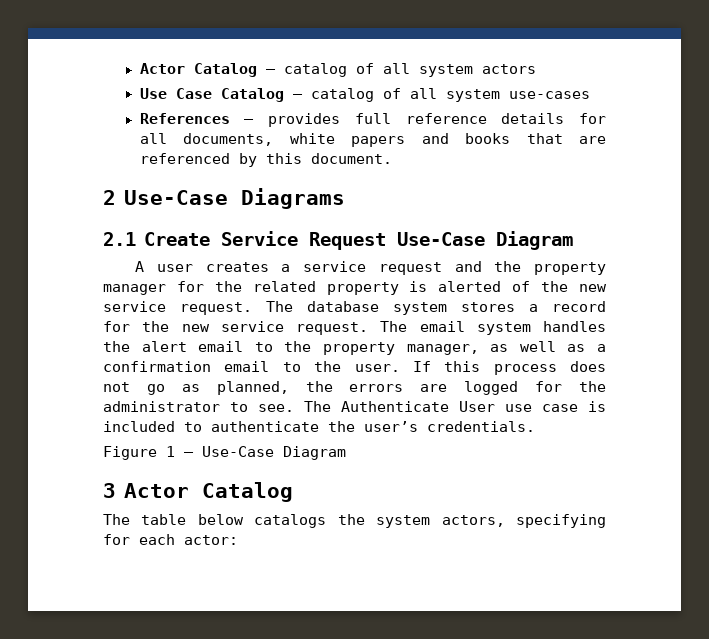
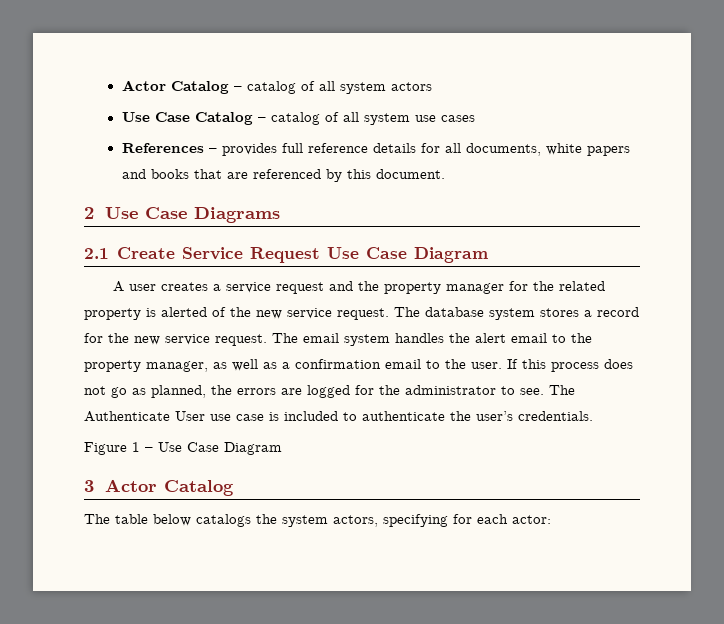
- Use Case Catalog – catalog of all system use-cases
+ Use Case Catalog – catalog of all system use cases
- 2 Use-Case Diagrams
+ 2 Use Case Diagrams
- 2.1 Create Service Request Use-Case Diagram
+ 2.1 Create Service Request Use Case Diagram
- Figure 1 – Use-Case Diagram
+ Figure 1 – Use Case Diagram

